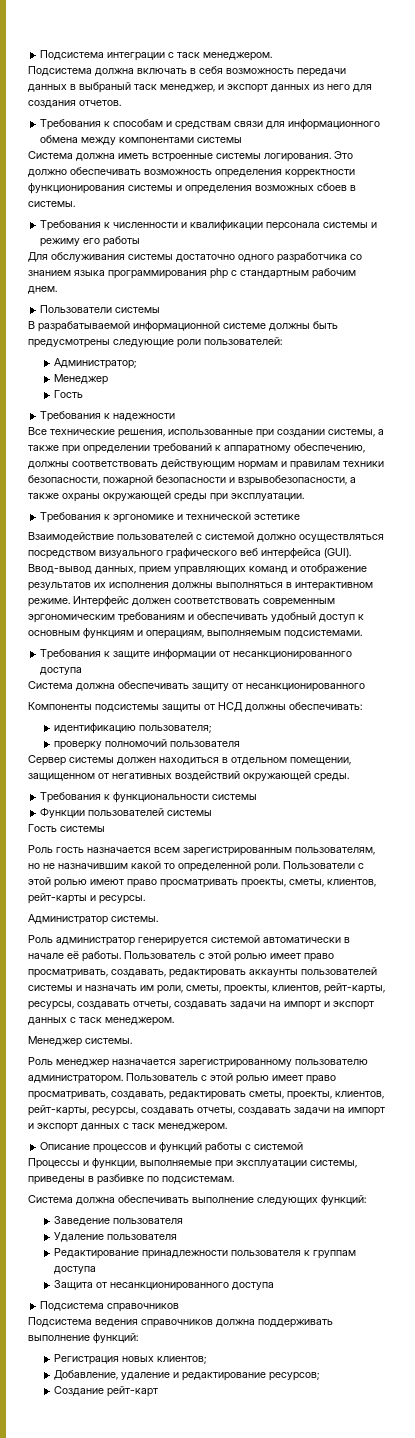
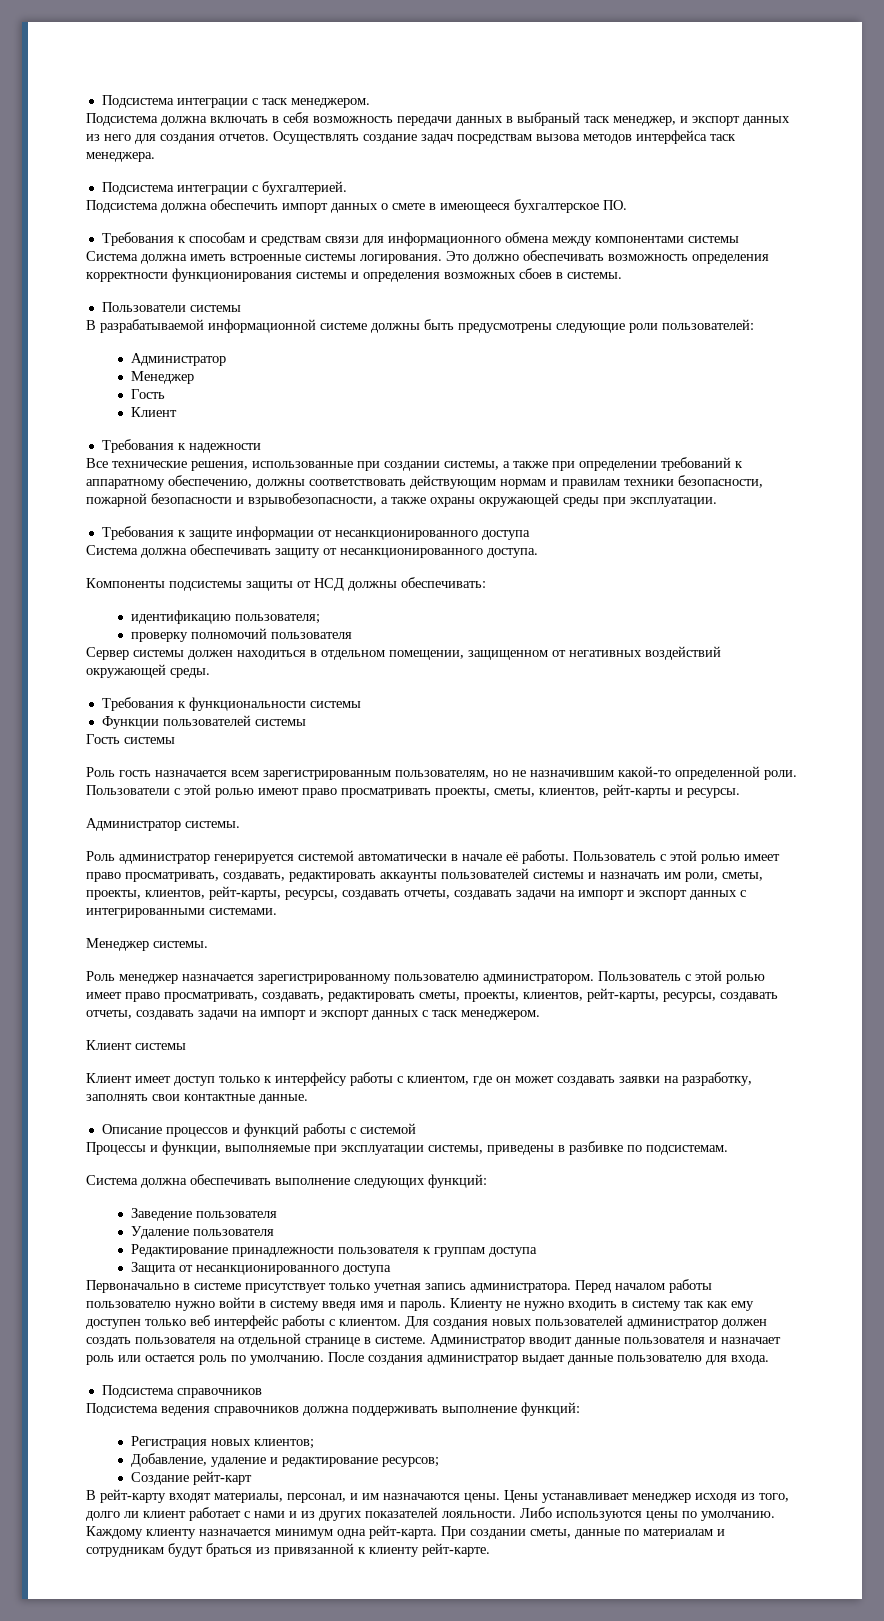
+ Осуществлять создание задач посредствам вызова методов интерфейса таск менеджера.
+ Подсистема интеграции с бухгалтерией.
+ Подсистема должна обеспечить импорт данных о смете в имеющееся бухгалтерское ПО.
- Требования к численности и квалификации персонала системы и режиму его работы
- Для обслуживания системы достаточно одного разработчика со знанием языка программирования php с стандартным рабочим днем.
  В разрабатываемой информационной системе должны быть предусмотрены следующие роли пользователей:
- Администратор;
+ Администратор
  Менеджер
  Гость
+ Клиент
- Требования к эргономике и технической эстетике
- Взаимодействие пользователей с системой должно осуществляться посредством визуального графического веб интерфейса (GUI). Ввод-вывод данных, прием управляющих команд и отображение результатов их исполнения должны выполняться в интерактивном режиме. Интерфейс должен соответствовать современным эргономическим требованиям и обеспечивать удобный доступ к основным функциям и операциям, выполняемым подсистемами.
- Система должна обеспечивать защиту от несанкционированного
+ Система должна обеспечивать защиту от несанкционированного доступа.
- Роль гость назначается всем зарегистрированным пользователям, но не назначившим какой то определенной роли.
+ Роль гость назначается всем зарегистрированным пользователям, но не назначившим какой-то определенной роли.
- Пользователь с этой ролью имеет право просматривать, создавать, редактировать аккаунты пользователей системы и назначать им роли, сметы, проекты, клиентов, рейт-карты, ресурсы, создавать отчеты, создавать задачи на импорт и экспорт данных с таск менеджером.
+ Пользователь с этой ролью имеет право просматривать, создавать, редактировать аккаунты пользователей системы и назначать им роли, сметы, проекты, клиентов, рейт-карты, ресурсы, создавать отчеты, создавать задачи на импорт и экспорт данных с интегрированными системами.
+ Клиент системы
+ Клиент имеет доступ только к интерфейсу работы с клиентом, где он может создавать заявки на разработку, заполнять свои контактные данные.
+ Первоначально в системе присутствует только учетная запись администратора. Перед началом работы пользователю нужно войти в систему введя имя и пароль. Клиенту не нужно входить в систему так как ему доступен только веб интерфейс работы с клиентом. Для создания новых пользователей администратор должен создать пользователя на отдельной странице в системе. Администратор вводит данные пользователя и назначает роль или остается роль по умолчанию. После создания администратор выдает данные пользователю для входа.
+ В рейт-карту входят материалы, персонал, и им назначаются цены. Цены устанавливает менеджер исходя из того, долго ли клиент работает с нами и из других показателей лояльности. Либо используются цены по умолчанию. Каждому клиенту назначается минимум одна рейт-карта. При создании сметы, данные по материалам и сотрудникам будут браться из привязанной к клиенту рейт-карте.

